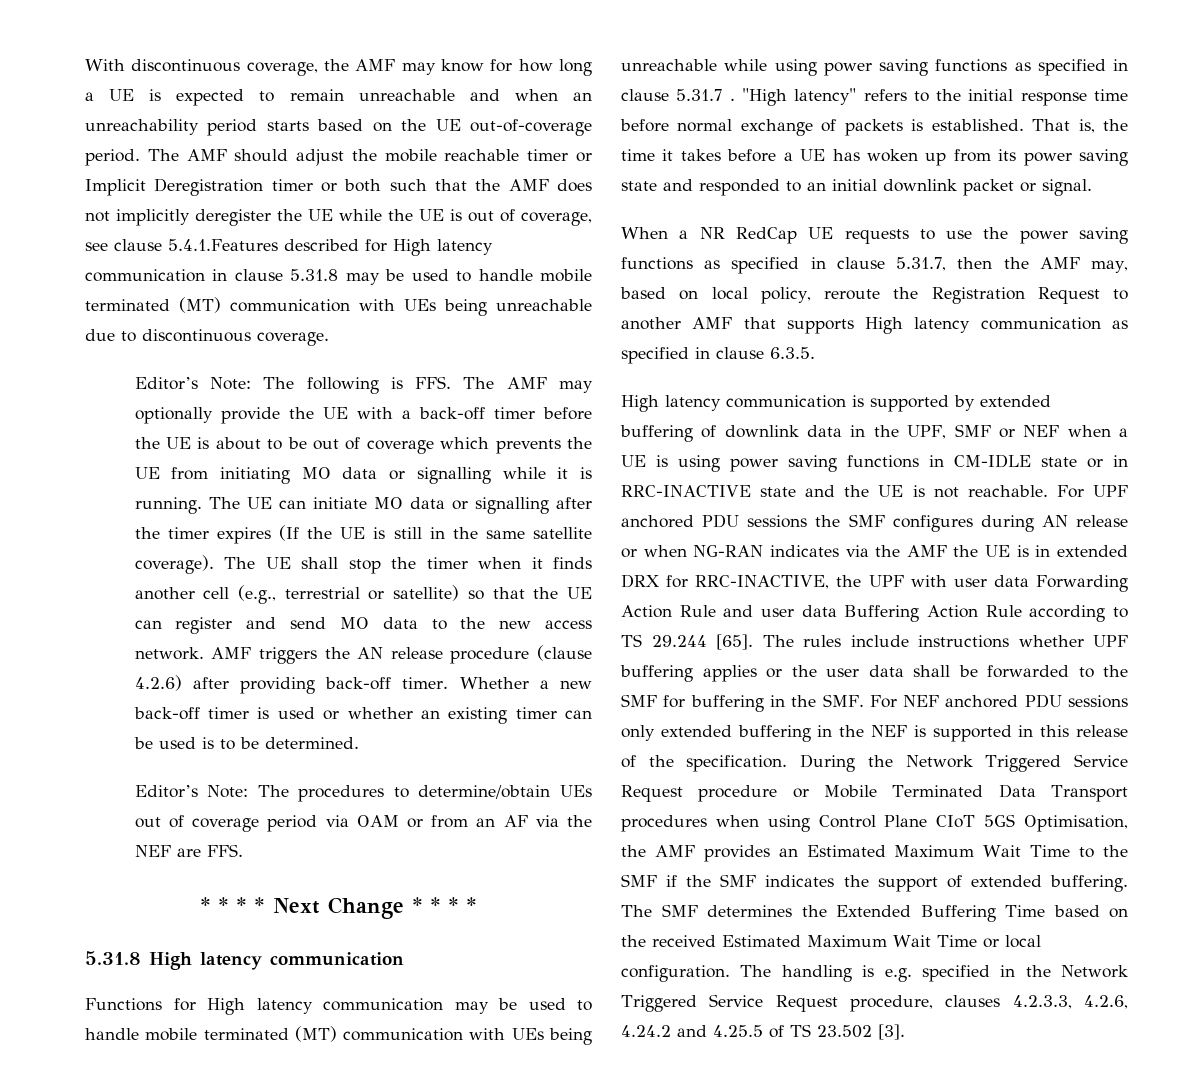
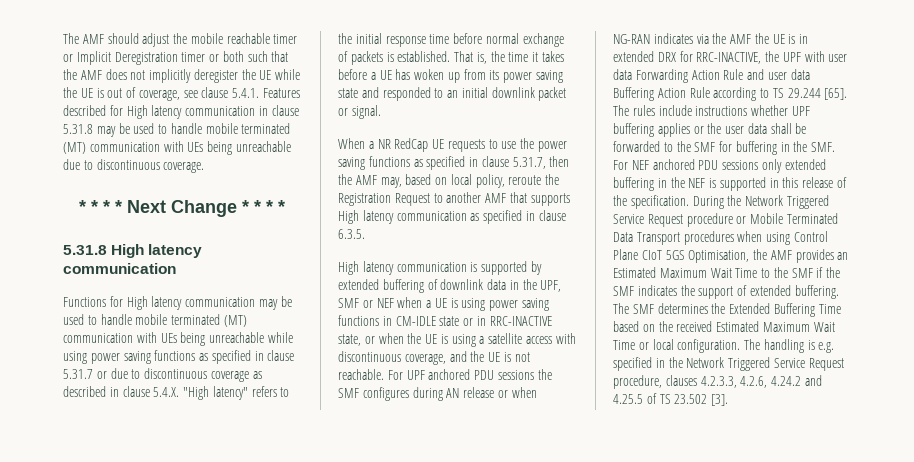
- With discontinuous coverage, the AMF may know for how long a UE is expected to remain unreachable and when an unreachability period starts based on the UE out-of-coverage period. The AMF should adjust the mobile reachable timer or Implicit Deregistration timer or both such that the AMF does not implicitly deregister the UE while the UE is out of coverage, see clause 5.4.1.Features described for High latency communication in clause 5.31.8 may be used to handle mobile terminated (MT) communication with UEs being unreachable due to discontinuous coverage.
+ The AMF should adjust the mobile reachable timer or Implicit Deregistration timer or both such that the AMF does not implicitly deregister the UE while the UE is out of coverage, see clause 5.4.1. Features described for High latency communication in clause 5.31.8 may be used to handle mobile terminated (MT) communication with UEs being unreachable due to discontinuous coverage.
- Editor’s Note: The following is FFS. The AMF may optionally provide the UE with a back-off timer before the UE is about to be out of coverage which prevents the UE from initiating MO data or signalling while it is running. The UE can initiate MO data or signalling after the timer expires (If the UE is still in the same satellite coverage). The UE shall stop the timer when it finds another cell (e.g., terrestrial or satellite) so that the UE can register and send MO data to the new access network. AMF triggers the AN release procedure (clause 4.2.6) after providing back-off timer. Whether a new back-off timer is used or whether an existing timer can be used is to be determined.
- Editor’s Note: The procedures to determine/obtain UEs out of coverage period via OAM or from an AF via the NEF are FFS.
- Functions for High latency communication may be used to handle mobile terminated (MT) communication with UEs being unreachable while using power saving functions as specified in clause 5.31.7 . "High latency" refers to the initial response time before normal exchange of packets is established.
+ Functions for High latency communication may be used to handle mobile terminated (MT) communication with UEs being unreachable while using power saving functions as specified in clause 5.31.7 or due to discontinuous coverage as described in clause 5.4.X. "High latency" refers to the initial response time before normal exchange of packets is established.
- High latency communication is supported by extended buffering of downlink data in the UPF, SMF or NEF when a UE is using power saving functions in CM-IDLE state or in RRC-INACTIVE state and the UE is not reachable.
+ High latency communication is supported by extended buffering of downlink data in the UPF, SMF or NEF when a UE is using power saving functions in CM-IDLE state or in RRC-INACTIVE state, or when the UE is using a satellite access with discontinuous coverage, and the UE is not reachable.

